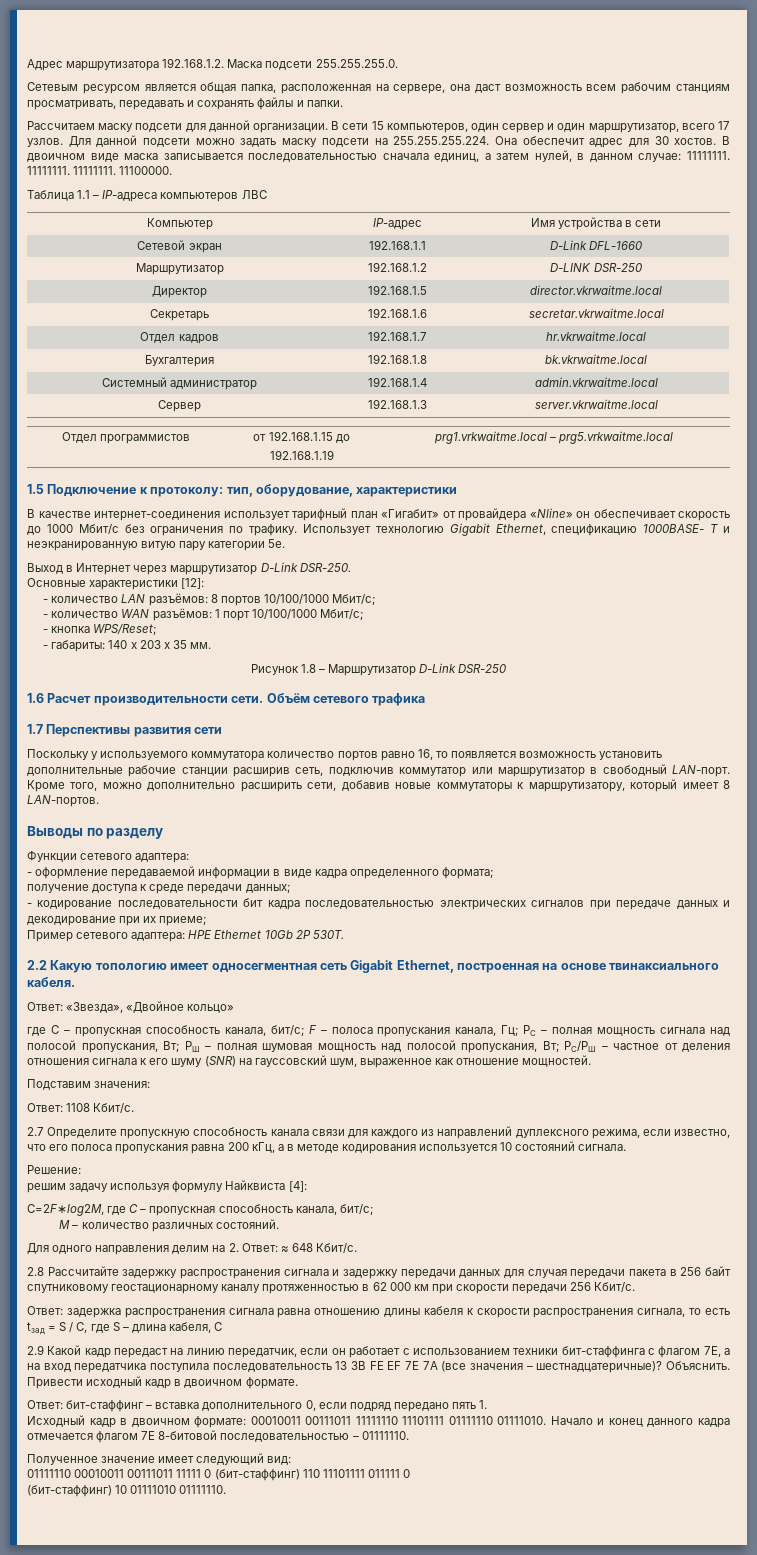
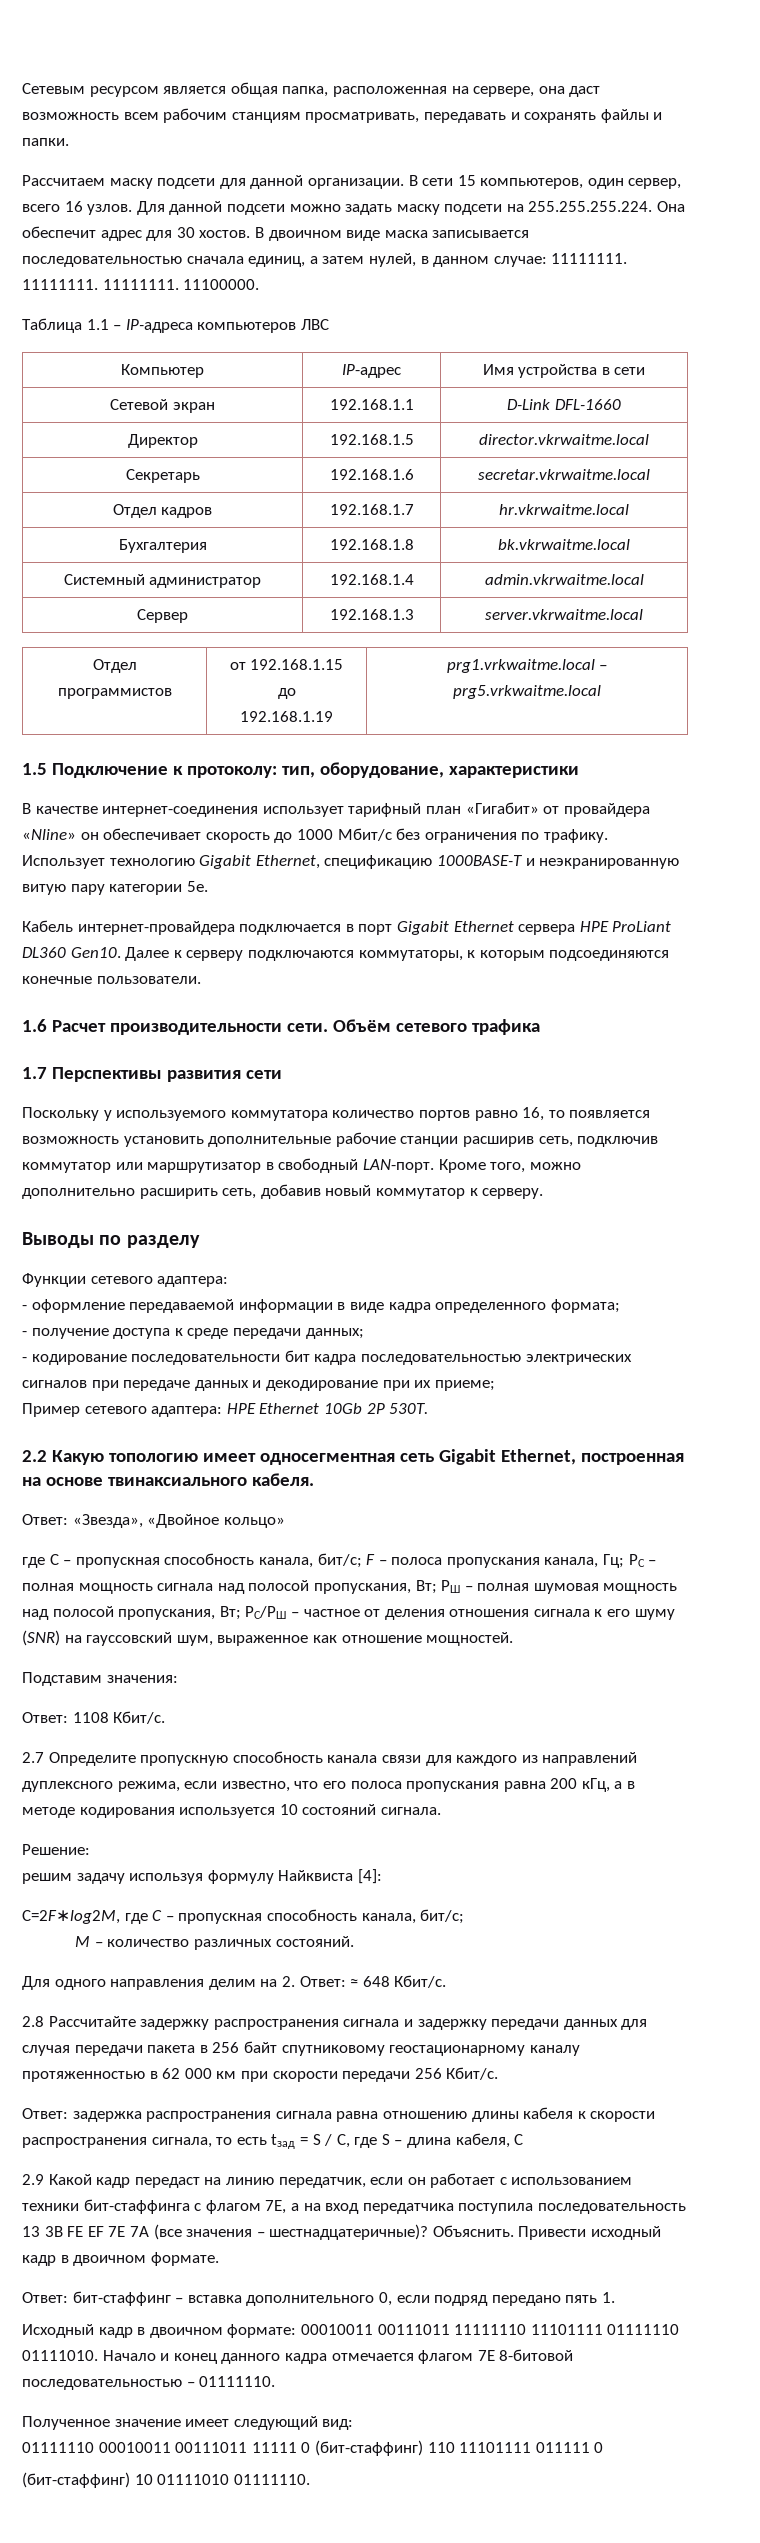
- Адрес маршрутизатора 192.168.1.2. Маска подсети 255.255.255.0.
- В сети 15 компьютеров, один сервер и один маршрутизатор, всего 17 узлов.
+ В сети 15 компьютеров, один сервер, всего 16 узлов.
- Маршрутизатор | 192.168.1.2 | D-LINK DSR-250
- Использует технологию Gigabit Ethernet, спецификацию 1000BASE- Т и неэкранированную витую пару категории 5е.
+ Использует технологию Gigabit Ethernet, спецификацию 1000BASE-Т и неэкранированную витую пару категории 5е.
- Выход в Интернет через маршрутизатор D-Link DSR-250.
- Основные характеристики [12]:
- - количество LAN разъёмов: 8 портов 10/100/1000 Мбит/с;
- - количество WAN разъёмов: 1 порт 10/100/1000 Мбит/с;
- - кнопка WPS/Reset;
- - габариты: 140 х 203 х 35 мм.
- Рисунок 1.8 – Маршрутизатор D-Link DSR-250
+ Кабель интернет-провайдера подключается в порт Gigabit Ethernet сервера HPE ProLiant DL360 Gen10. Далее к серверу подключаются коммутаторы, к которым подсоединяются конечные пользователи.
- Кроме того, можно дополнительно расширить сети, добавив новые коммутаторы к маршрутизатору, который имеет 8 LAN-портов.
+ Кроме того, можно дополнительно расширить сеть, добавив новый коммутатор к серверу.
- получение доступа к среде передачи данных;
+ - получение доступа к среде передачи данных;

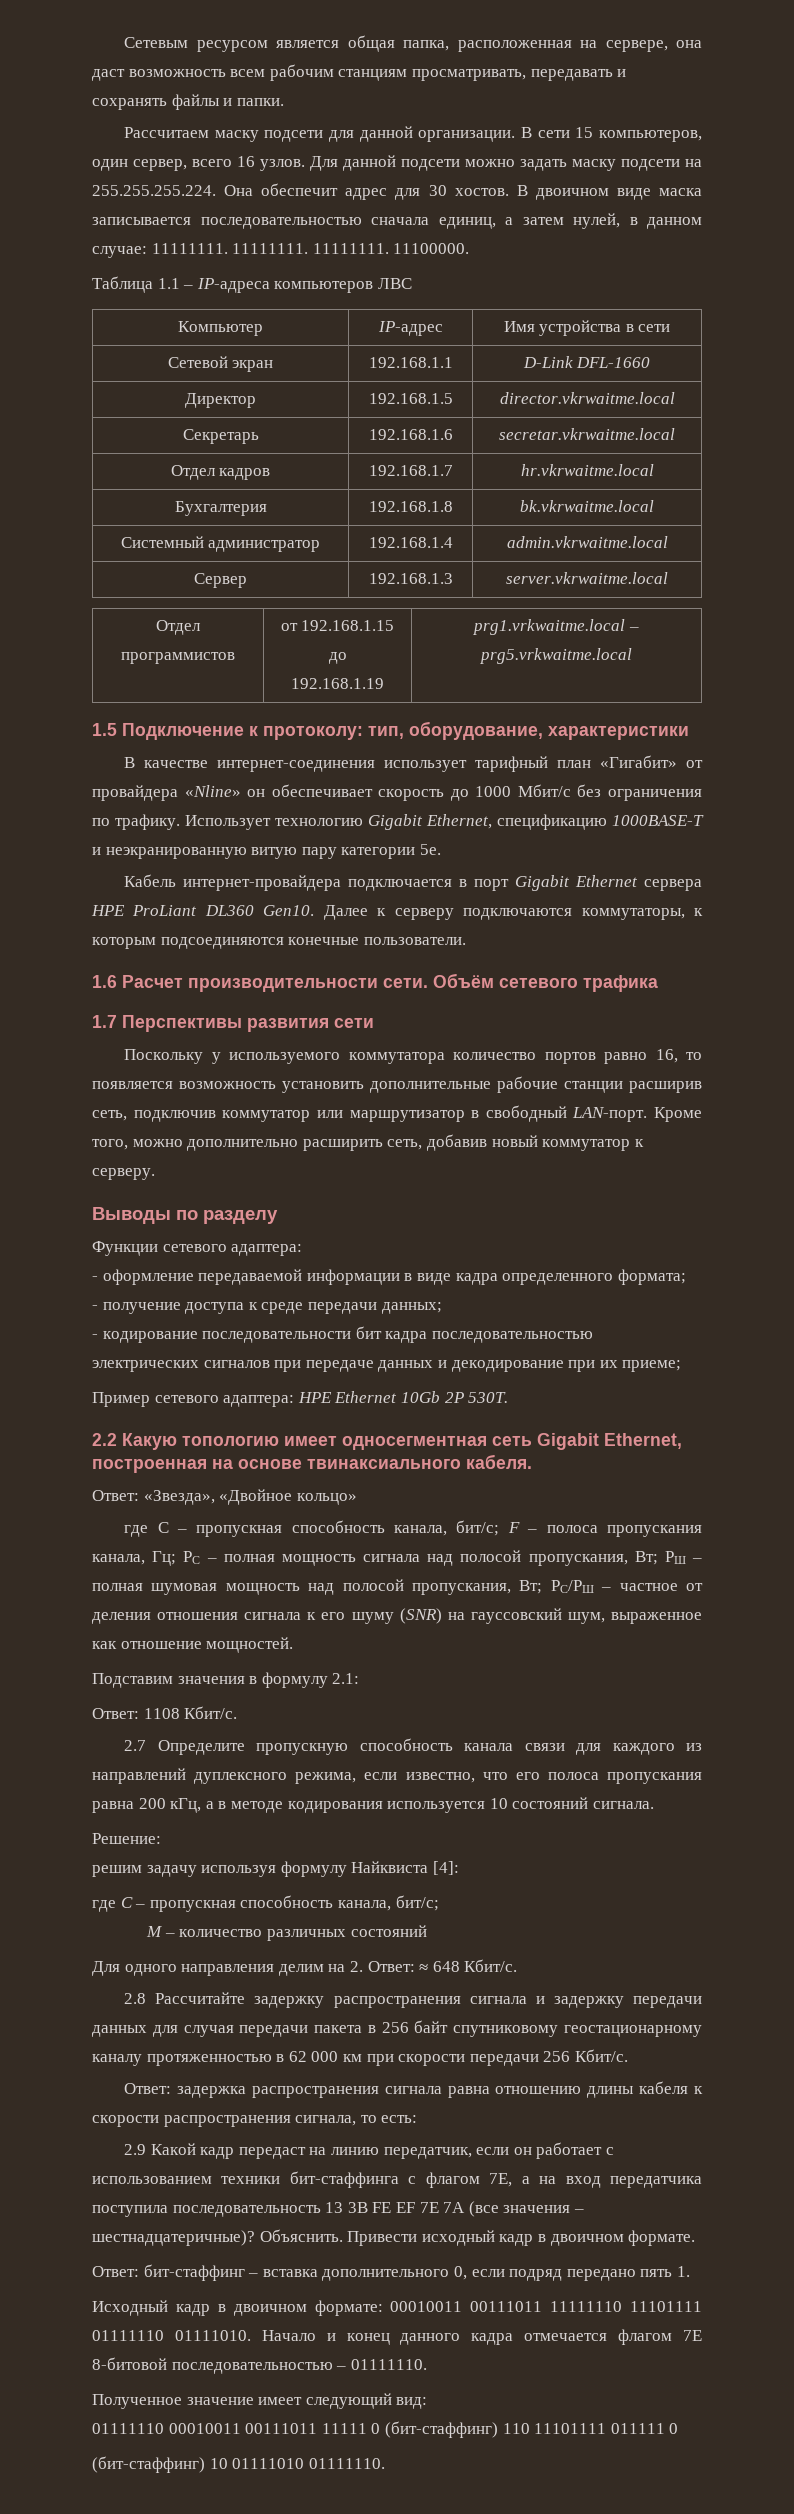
- Подставим значения:
+ Подставим значения в формулу 2.1:
  решим задачу используя формулу Найквиста [4]:
- С=2F∗log2M, где C – пропускная способность канала, бит/с;
+ где C – пропускная способность канала, бит/с;
- M – количество различных состояний.
+ M – количество различных состояний
- Ответ: задержка распространения сигнала равна отношению длины кабеля к скорости распространения сигнала, то есть tзад = S / С, где S – длина кабеля, С
+ Ответ: задержка распространения сигнала равна отношению длины кабеля к скорости распространения сигнала, то есть:

